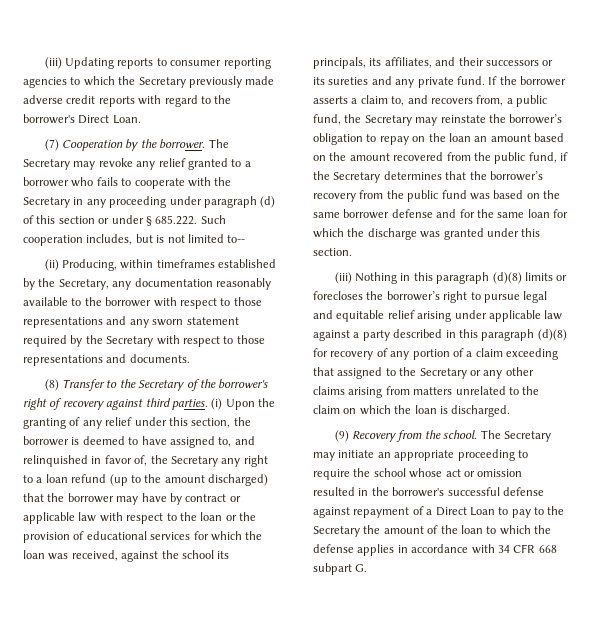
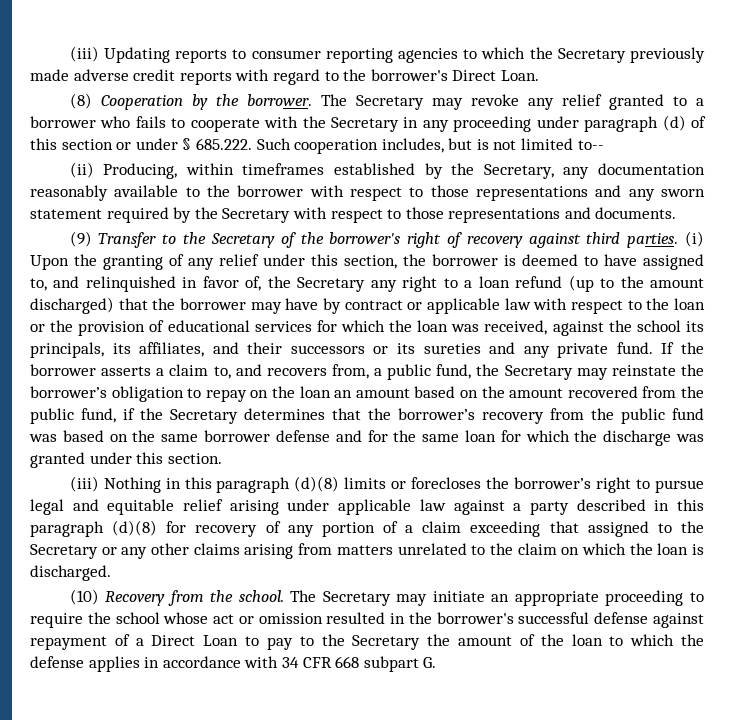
- (7) Cooperation by the borrower.
+ (8) Cooperation by the borrower.
- (8) Transfer to the Secretary of the borrower's right of recovery against third parties.
+ (9) Transfer to the Secretary of the borrower's right of recovery against third parties.
- (9) Recovery from the school.
+ (10) Recovery from the school.

